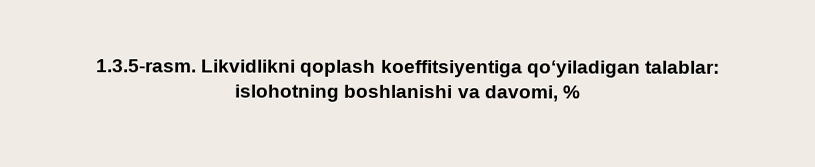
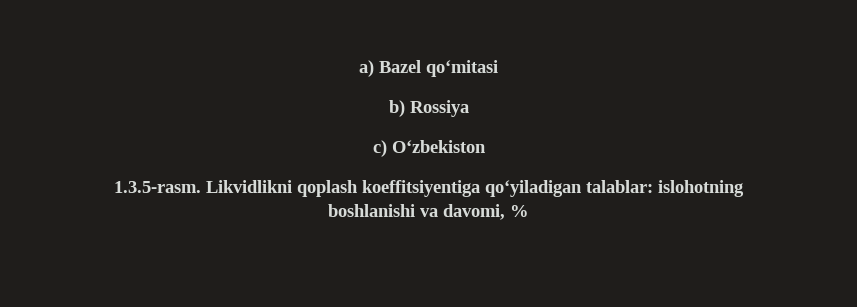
+ a) Bazel qo‘mitasi
+ b) Rossiya
+ c) O‘zbekiston

